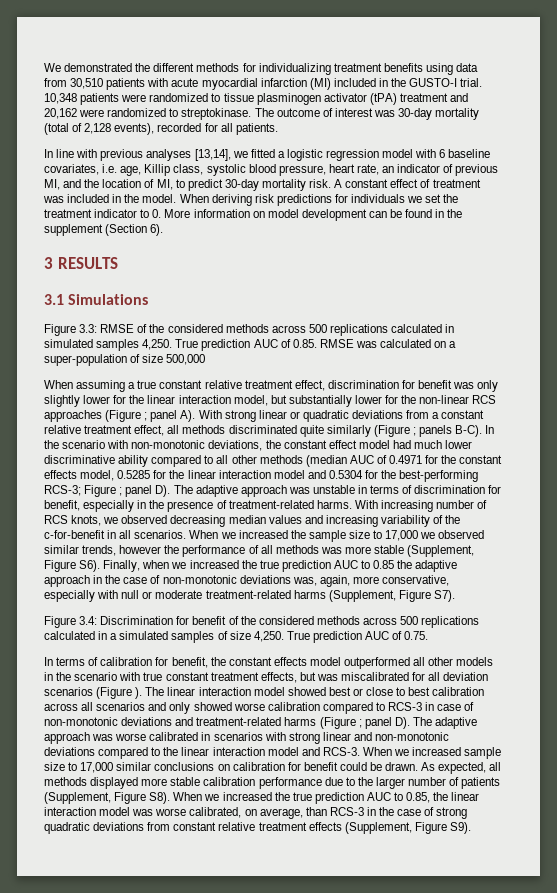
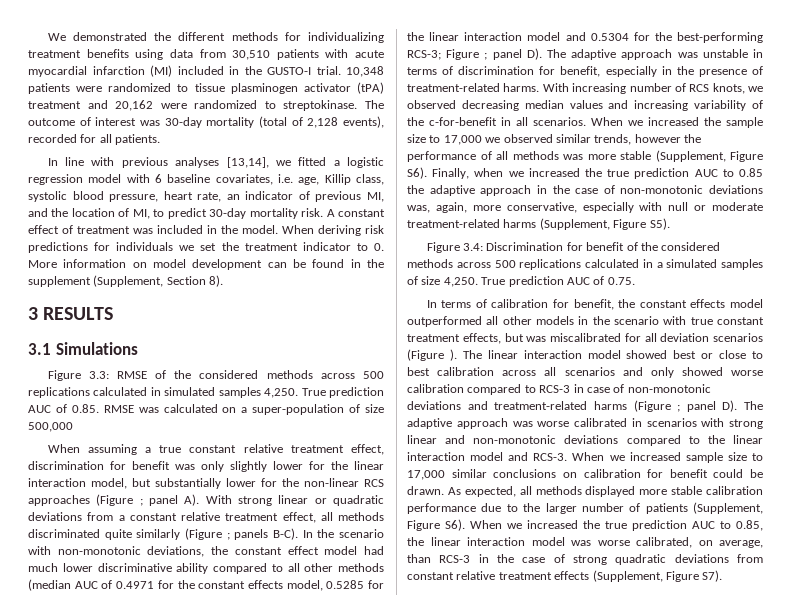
- When deriving risk predictions for individuals we set the treatment indicator to 0. More information on model development can be found in the supplement (Section 6).
+ When deriving risk predictions for individuals we set the treatment indicator to 0. More information on model development can be found in the supplement (Supplement, Section 8).
- When we increased the sample size to 17,000 we observed similar trends, however the performance of all methods was more stable (Supplement, Figure S6). Finally, when we increased the true prediction AUC to 0.85 the adaptive approach in the case of non-monotonic deviations was, again, more conservative, especially with null or moderate treatment-related harms (Supplement, Figure S7).
+ When we increased the sample size to 17,000 we observed similar trends, however the performance of all methods was more stable (Supplement, Figure S6). Finally, when we increased the true prediction AUC to 0.85 the adaptive approach in the case of non-monotonic deviations was, again, more conservative, especially with null or moderate treatment-related harms (Supplement, Figure S5).
- As expected, all methods displayed more stable calibration performance due to the larger number of patients (Supplement, Figure S8). When we increased the true prediction AUC to 0.85, the linear interaction model was worse calibrated, on average, than RCS-3 in the case of strong quadratic deviations from constant relative treatment effects (Supplement, Figure S9).
+ As expected, all methods displayed more stable calibration performance due to the larger number of patients (Supplement, Figure S6). When we increased the true prediction AUC to 0.85, the linear interaction model was worse calibrated, on average, than RCS-3 in the case of strong quadratic deviations from constant relative treatment effects (Supplement, Figure S7).

